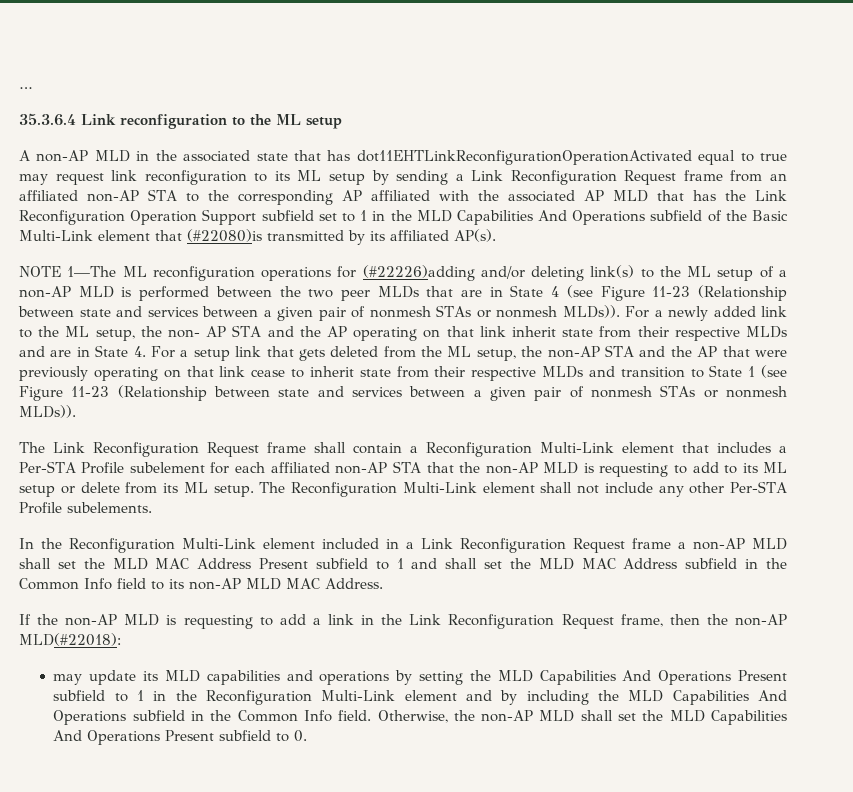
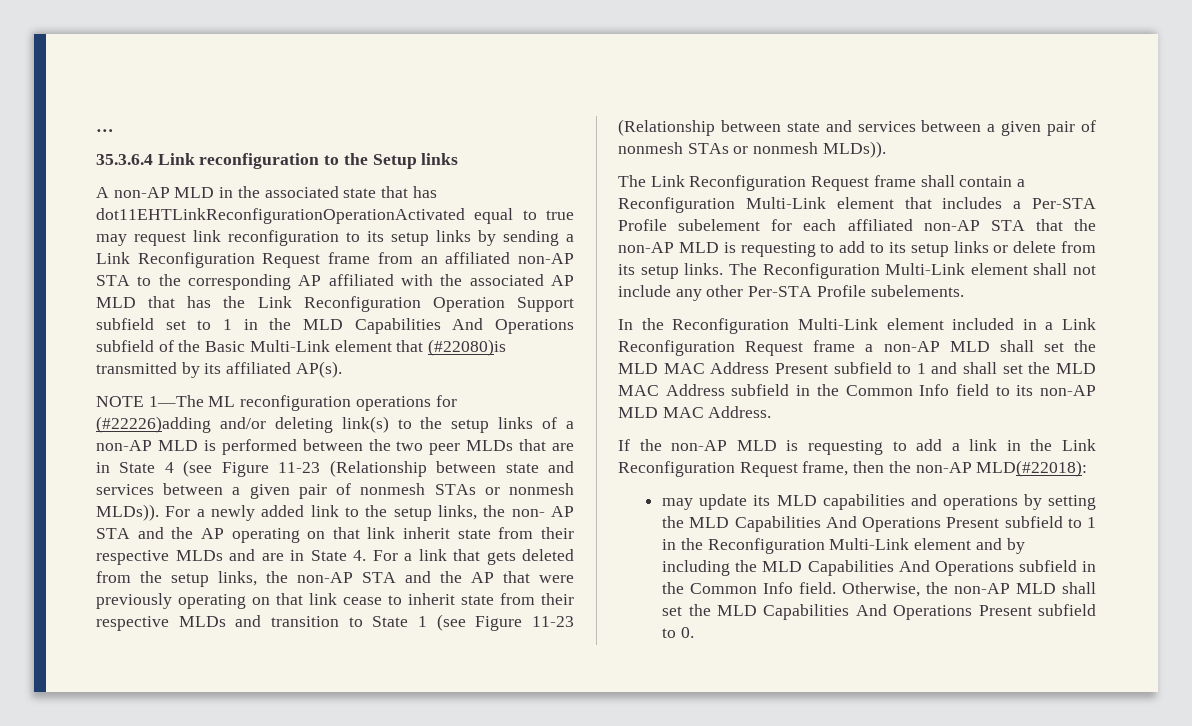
- 35.3.6.4 Link reconfiguration to the ML setup
+ 35.3.6.4 Link reconfiguration to the Setup links
- A non-AP MLD in the associated state that has dot11EHTLinkReconfigurationOperationActivated equal to true may request link reconfiguration to its ML setup by sending a Link Reconfiguration Request frame from an affiliated non-AP STA to the corresponding AP affiliated with the associated AP MLD that has the Link Reconfiguration Operation Support subfield set to 1 in the MLD Capabilities And Operations subfield of the Basic Multi-Link element that (#22080)is transmitted by its affiliated AP(s).
+ A non-AP MLD in the associated state that has dot11EHTLinkReconfigurationOperationActivated equal to true may request link reconfiguration to its setup links by sending a Link Reconfiguration Request frame from an affiliated non-AP STA to the corresponding AP affiliated with the associated AP MLD that has the Link Reconfiguration Operation Support subfield set to 1 in the MLD Capabilities And Operations subfield of the Basic Multi-Link element that (#22080)is transmitted by its affiliated AP(s).
- NOTE 1—The ML reconfiguration operations for (#22226)adding and/or deleting link(s) to the ML setup of a non-AP MLD is performed between the two peer MLDs that are in State 4 (see Figure 11-23 (Relationship between state and services between a given pair of nonmesh STAs or nonmesh MLDs)).
+ NOTE 1—The ML reconfiguration operations for (#22226)adding and/or deleting link(s) to the setup links of a non-AP MLD is performed between the two peer MLDs that are in State 4 (see Figure 11-23 (Relationship between state and services between a given pair of nonmesh STAs or nonmesh MLDs)).
- For a newly added link to the ML setup, the non- AP STA and the AP operating on that link inherit state from their respective MLDs and are in State 4. For a setup link that gets deleted from the ML setup, the non-AP STA and the AP that were previously operating on that link cease to inherit state from their respective MLDs and transition to State 1 (see Figure 11-23 (Relationship between state and services between a given pair of nonmesh STAs or nonmesh MLDs)).
+ For a newly added link to the setup links, the non- AP STA and the AP operating on that link inherit state from their respective MLDs and are in State 4. For a link that gets deleted from the setup links, the non-AP STA and the AP that were previously operating on that link cease to inherit state from their respective MLDs and transition to State 1 (see Figure 11-23 (Relationship between state and services between a given pair of nonmesh STAs or nonmesh MLDs)).
- The Link Reconfiguration Request frame shall contain a Reconfiguration Multi-Link element that includes a Per-STA Profile subelement for each affiliated non-AP STA that the non-AP MLD is requesting to add to its ML setup or delete from its ML setup.
+ The Link Reconfiguration Request frame shall contain a Reconfiguration Multi-Link element that includes a Per-STA Profile subelement for each affiliated non-AP STA that the non-AP MLD is requesting to add to its setup links or delete from its setup links.

